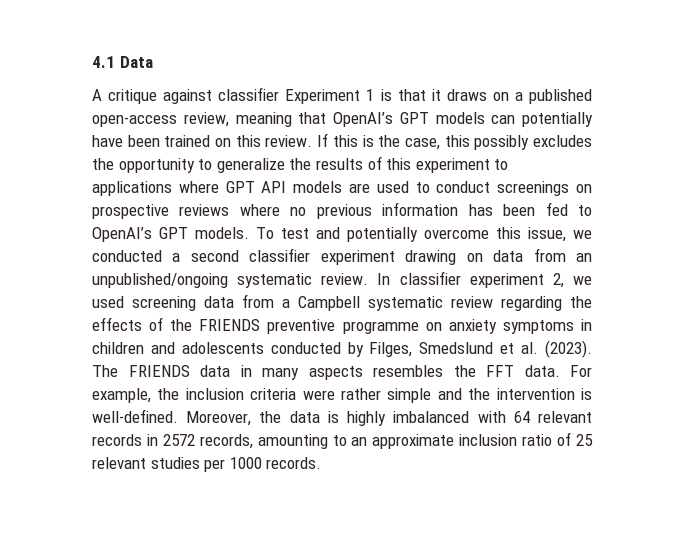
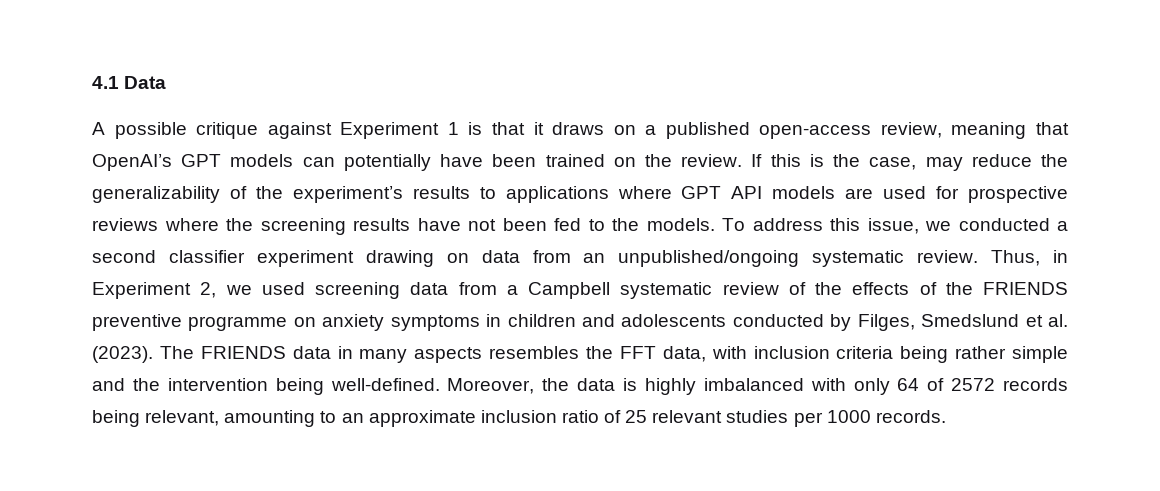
- A critique against classifier Experiment 1 is that it draws on a published open-access review, meaning that OpenAI’s GPT models can potentially have been trained on this review.
+ A possible critique against Experiment 1 is that it draws on a published open-access review, meaning that OpenAI’s GPT models can potentially have been trained on the review.
- If this is the case, this possibly excludes the opportunity to generalize the results of this experiment to applications where GPT API models are used to conduct screenings on prospective reviews where no previous information has been fed to OpenAI’s GPT models. To test and potentially overcome this issue, we conducted a second classifier experiment drawing on data from an unpublished/ongoing systematic review.
+ If this is the case, may reduce the generalizability of the experiment’s results to applications where GPT API models are used for prospective reviews where the screening results have not been fed to the models. To address this issue, we conducted a second classifier experiment drawing on data from an unpublished/ongoing systematic review.
- In classifier experiment 2, we used screening data from a Campbell systematic review regarding the effects of the FRIENDS preventive programme on anxiety symptoms in children and adolescents conducted by Filges, Smedslund et al. (2023).
+ Thus, in Experiment 2, we used screening data from a Campbell systematic review of the effects of the FRIENDS preventive programme on anxiety symptoms in children and adolescents conducted by Filges, Smedslund et al. (2023).
- The FRIENDS data in many aspects resembles the FFT data. For example, the inclusion criteria were rather simple and the intervention is well-defined.
+ The FRIENDS data in many aspects resembles the FFT data, with inclusion criteria being rather simple and the intervention being well-defined.
- Moreover, the data is highly imbalanced with 64 relevant records in 2572 records, amounting to an approximate inclusion ratio of 25 relevant studies per 1000 records.
+ Moreover, the data is highly imbalanced with only 64 of 2572 records being relevant, amounting to an approximate inclusion ratio of 25 relevant studies per 1000 records.

